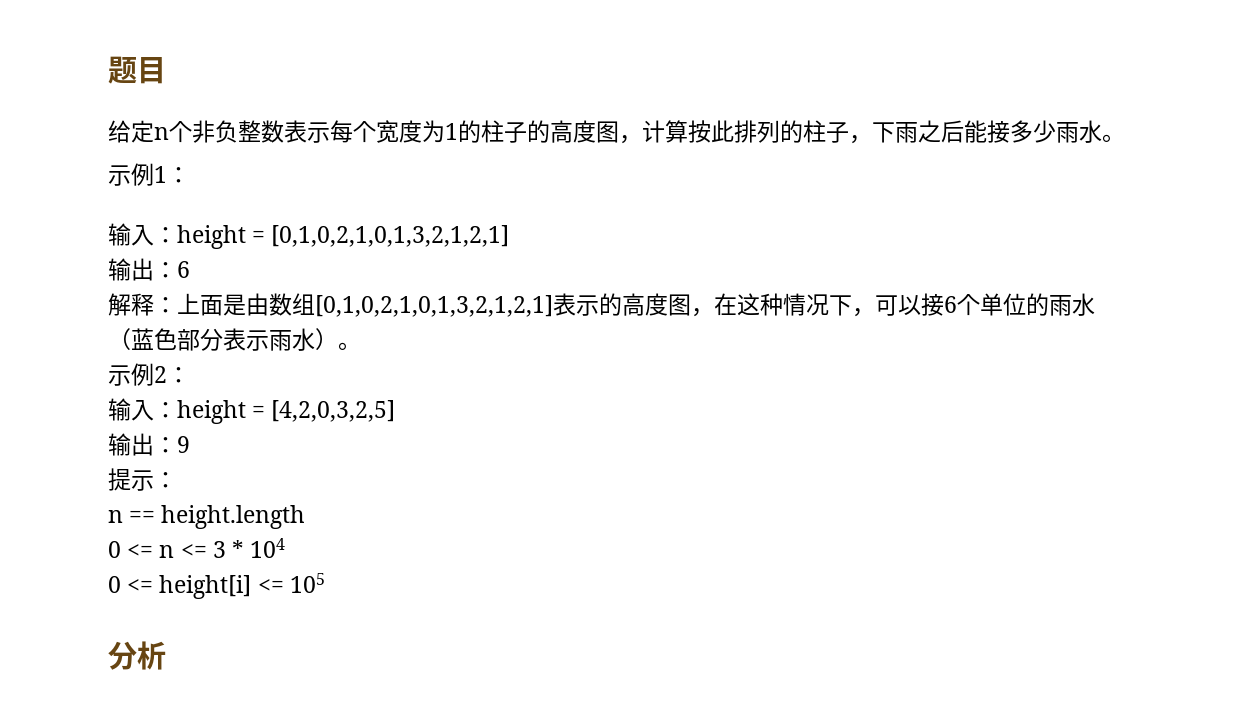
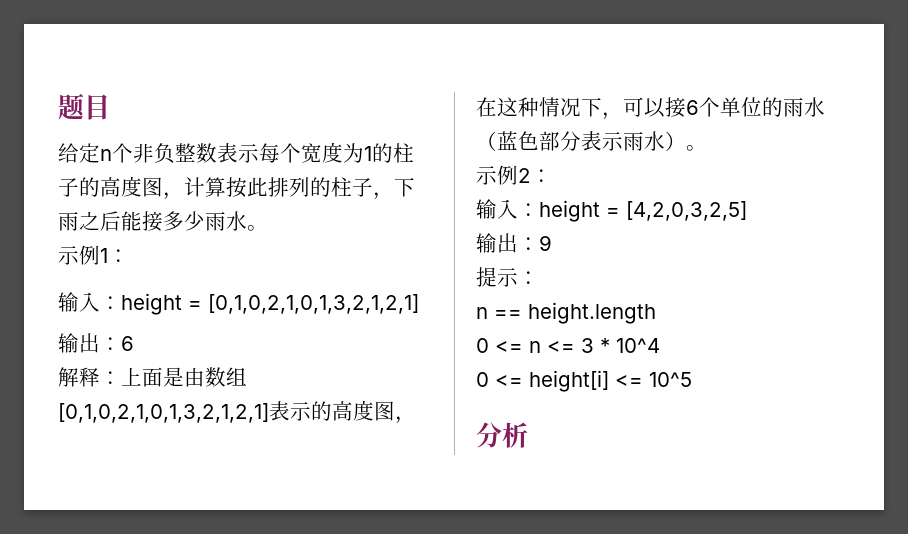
- 0 <= n <= 3 * 104
+ 0 <= n <= 3 * 10^4
- 0 <= height[i] <= 105
+ 0 <= height[i] <= 10^5

